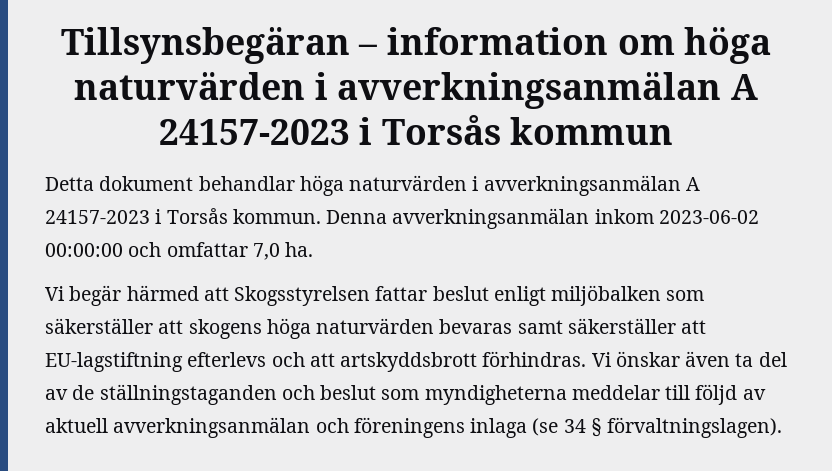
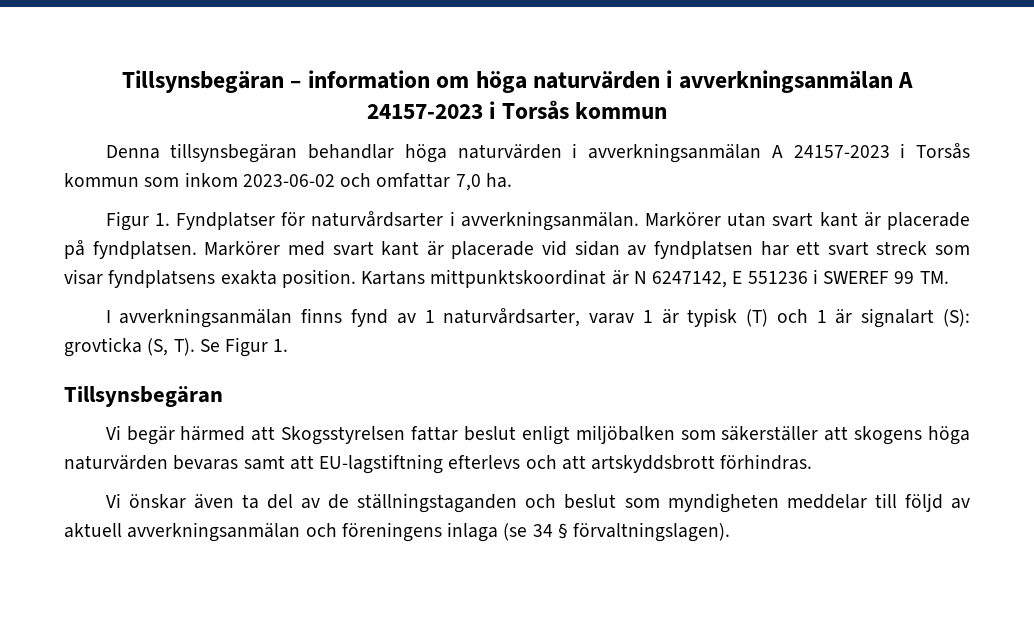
- Detta dokument behandlar höga naturvärden i avverkningsanmälan A 24157-2023 i Torsås kommun. Denna avverkningsanmälan inkom 2023-06-02 00:00:00 och omfattar 7,0 ha.
+ Denna tillsynsbegäran behandlar höga naturvärden i avverkningsanmälan A 24157-2023 i Torsås kommun som inkom 2023-06-02 och omfattar 7,0 ha.
+ Figur 1. Fyndplatser för naturvårdsarter i avverkningsanmälan. Markörer utan svart kant är placerade på fyndplatsen. Markörer med svart kant är placerade vid sidan av fyndplatsen har ett svart streck som visar fyndplatsens exakta position. Kartans mittpunktskoordinat är N 6247142, E 551236 i SWEREF 99 TM.
+ I avverkningsanmälan finns fynd av 1 naturvårdsarter, varav 1 är typisk (T) och 1 är signalart (S): grovticka (S, T). Se Figur 1.
+ Tillsynsbegäran
- Vi begär härmed att Skogsstyrelsen fattar beslut enligt miljöbalken som säkerställer att skogens höga naturvärden bevaras samt säkerställer att EU-lagstiftning efterlevs och att artskyddsbrott förhindras. Vi önskar även ta del av de ställningstaganden och beslut som myndigheterna meddelar till följd av aktuell avverkningsanmälan och föreningens inlaga (se 34 § förvaltningslagen).
+ Vi begär härmed att Skogsstyrelsen fattar beslut enligt miljöbalken som säkerställer att skogens höga naturvärden bevaras samt att EU-lagstiftning efterlevs och att artskyddsbrott förhindras.
+ Vi önskar även ta del av de ställningstaganden och beslut som myndigheten meddelar till följd av aktuell avverkningsanmälan och föreningens inlaga (se 34 § förvaltningslagen).

